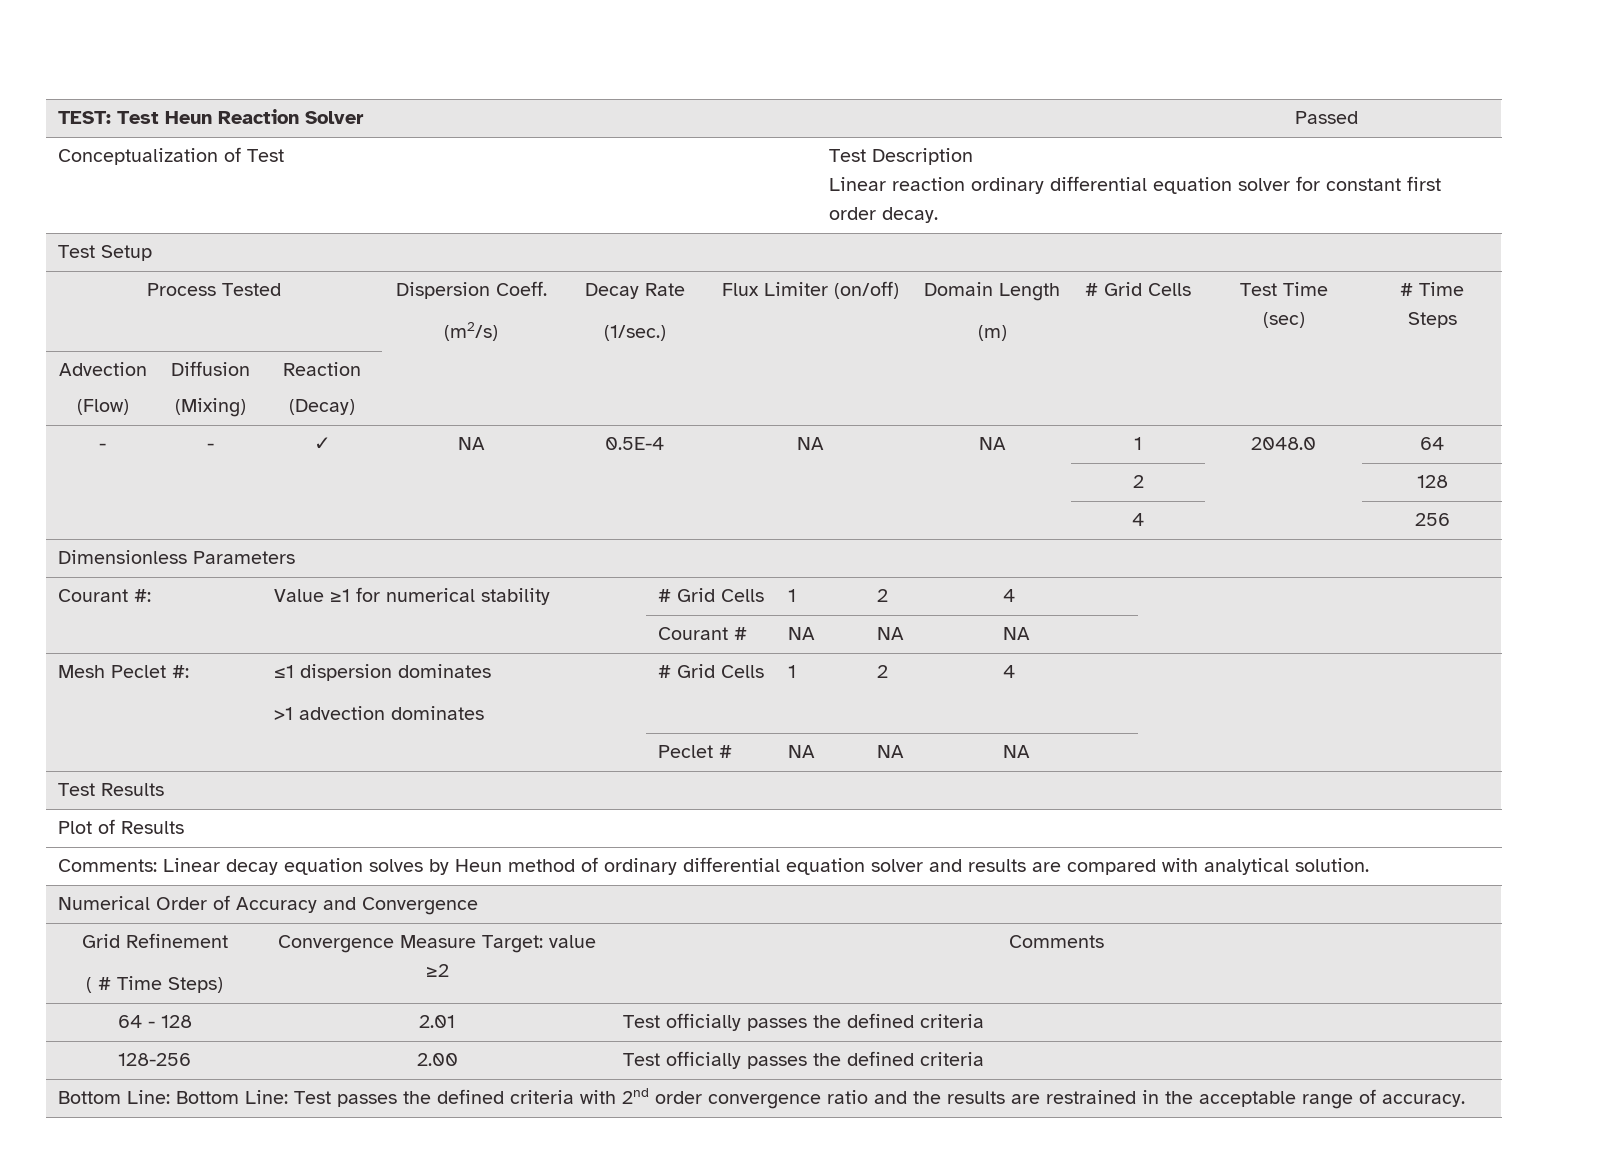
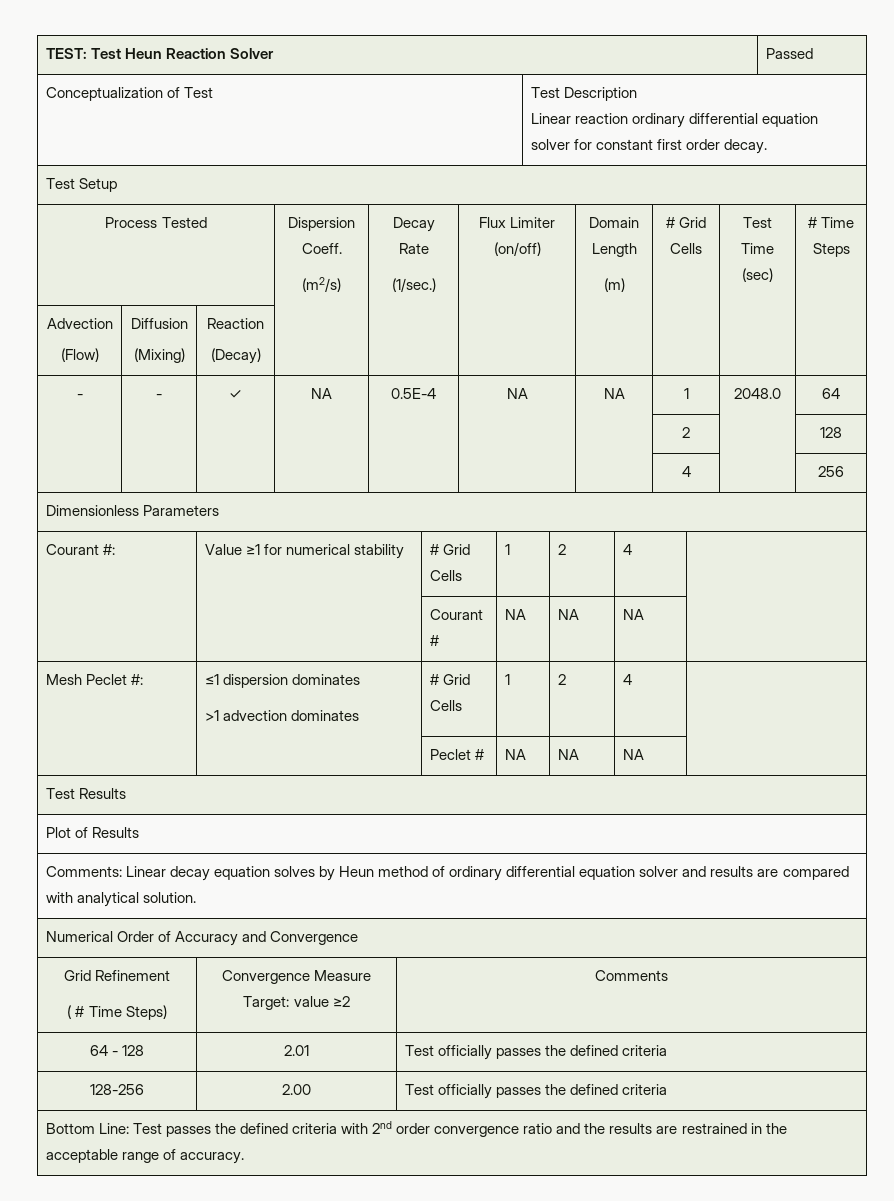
- Bottom Line: Bottom Line: Test passes the defined criteria with 2nd order convergence ratio and the results are restrained in the acceptable range of accuracy.
+ Bottom Line: Test passes the defined criteria with 2nd order convergence ratio and the results are restrained in the acceptable range of accuracy.

